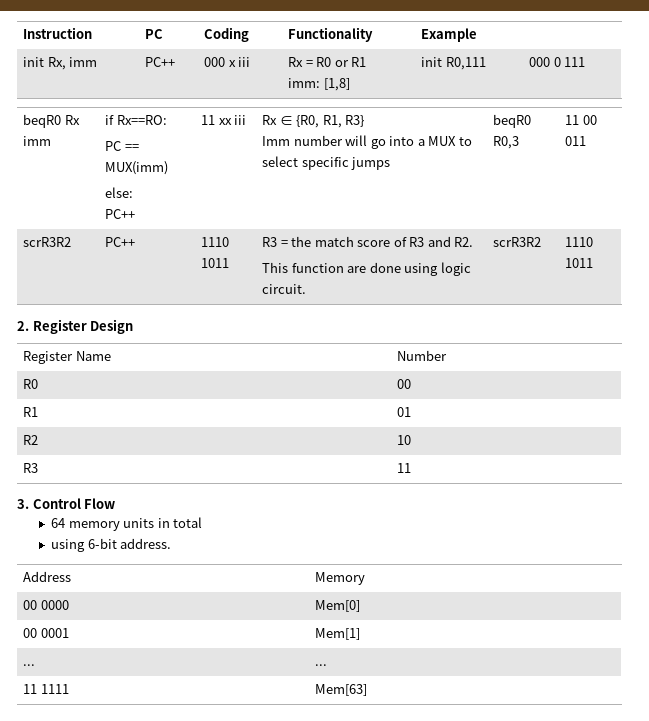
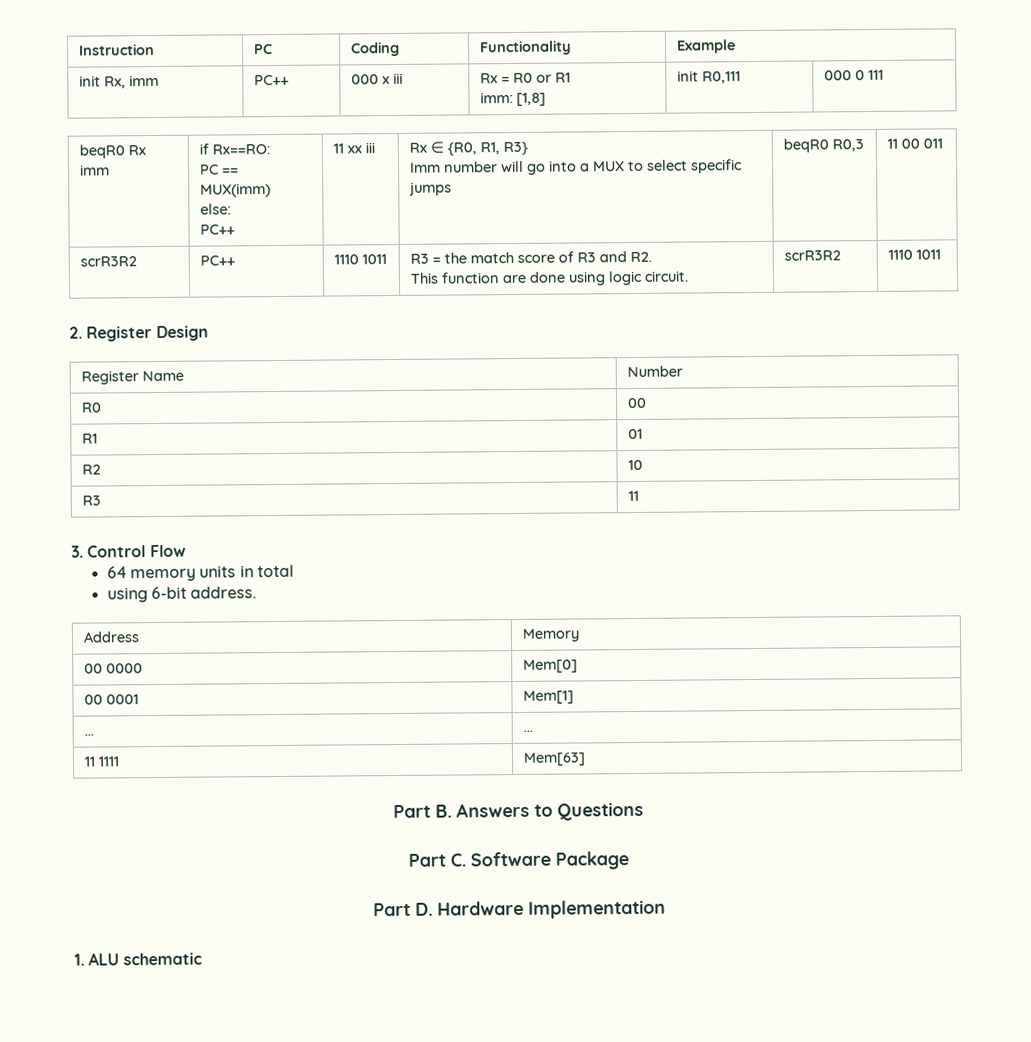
+ Part B. Answers to Questions
+ Part C. Software Package
+ Part D. Hardware Implementation
+ 1. ALU schematic

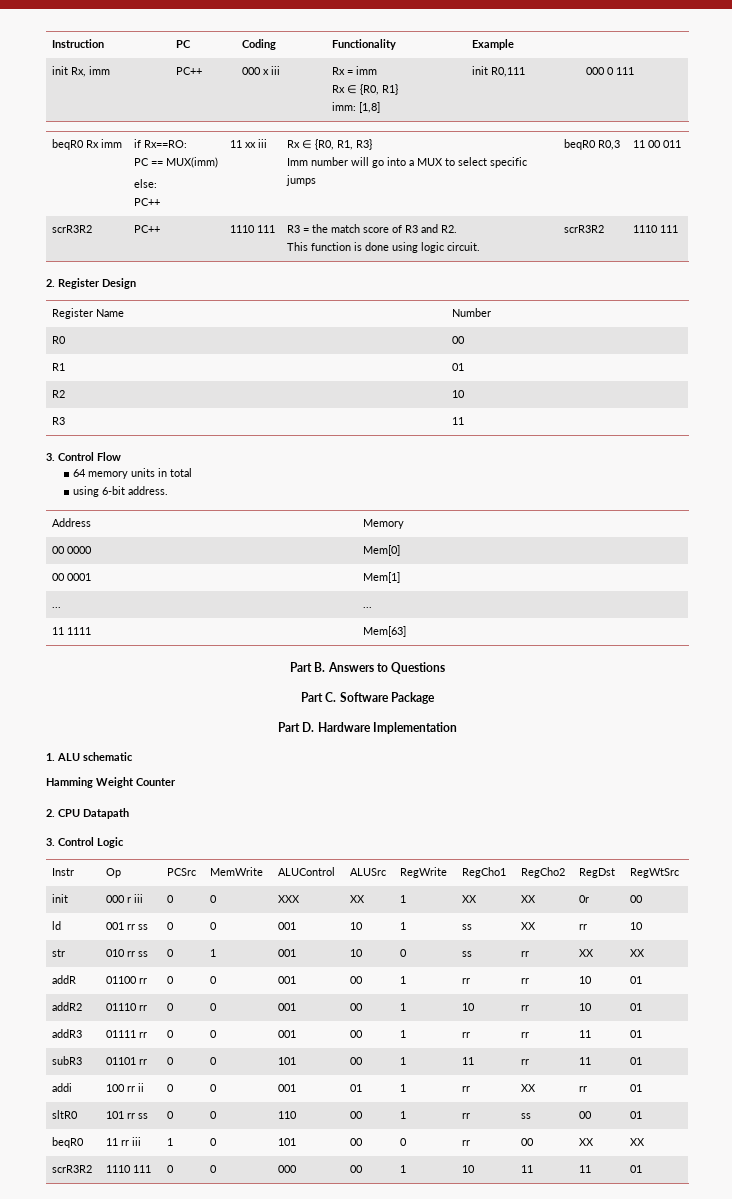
- init Rx, imm | PC++ | 000 x iii | Rx = R0 or R1
+ init Rx, imm | PC++ | 000 x iii | Rx = imm
+ Rx ∈ {R0, R1}
- scrR3R2 | PC++ | 1110 1011 | R3 = the match score of R3 and R2.
- This function are done using logic circuit. | scrR3R2 | 1110 1011
+ scrR3R2 | PC++ | 1110 111 | R3 = the match score of R3 and R2.
+ This function is done using logic circuit. | scrR3R2 | 1110 111
+ Hamming Weight Counter
+ 2. CPU Datapath
+ 3. Control Logic
+ Instr | Op | PCSrc | MemWrite | ALUControl | ALUSrc | RegWrite | RegCho1 | RegCho2 | RegDst | RegWtSrc
+ init | 000 r iii | 0 | 0 | XXX | XX | 1 | XX | XX | 0r | 00
+ ld | 001 rr ss | 0 | 0 | 001 | 10 | 1 | ss | XX | rr | 10
+ str | 010 rr ss | 0 | 1 | 001 | 10 | 0 | ss | rr | XX | XX
+ addR | 01100 rr | 0 | 0 | 001 | 00 | 1 | rr | rr | 10 | 01
+ addR2 | 01110 rr | 0 | 0 | 001 | 00 | 1 | 10 | rr | 10 | 01
+ addR3 | 01111 rr | 0 | 0 | 001 | 00 | 1 | rr | rr | 11 | 01
+ subR3 | 01101 rr | 0 | 0 | 101 | 00 | 1 | 11 | rr | 11 | 01
+ addi | 100 rr ii | 0 | 0 | 001 | 01 | 1 | rr | XX | rr | 01
+ sltR0 | 101 rr ss | 0 | 0 | 110 | 00 | 1 | rr | ss | 00 | 01
+ beqR0 | 11 rr iii | 1 | 0 | 101 | 00 | 0 | rr | 00 | XX | XX
+ scrR3R2 | 1110 111 | 0 | 0 | 000 | 00 | 1 | 10 | 11 | 11 | 01

